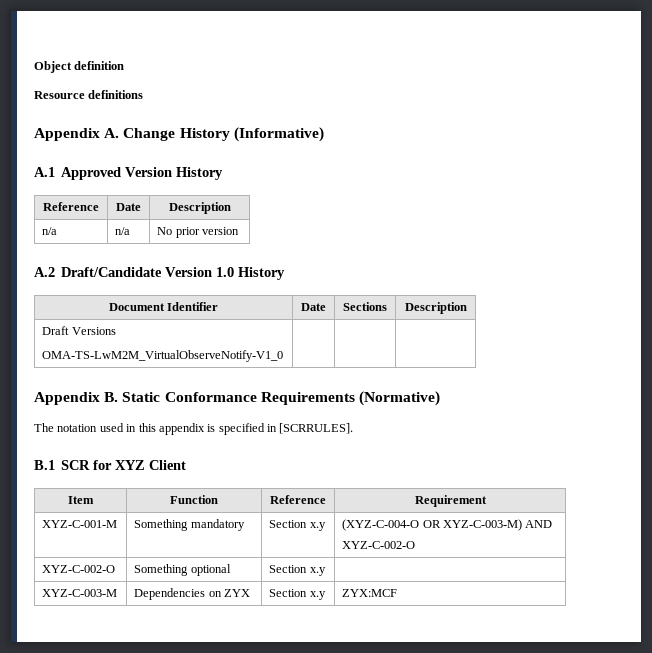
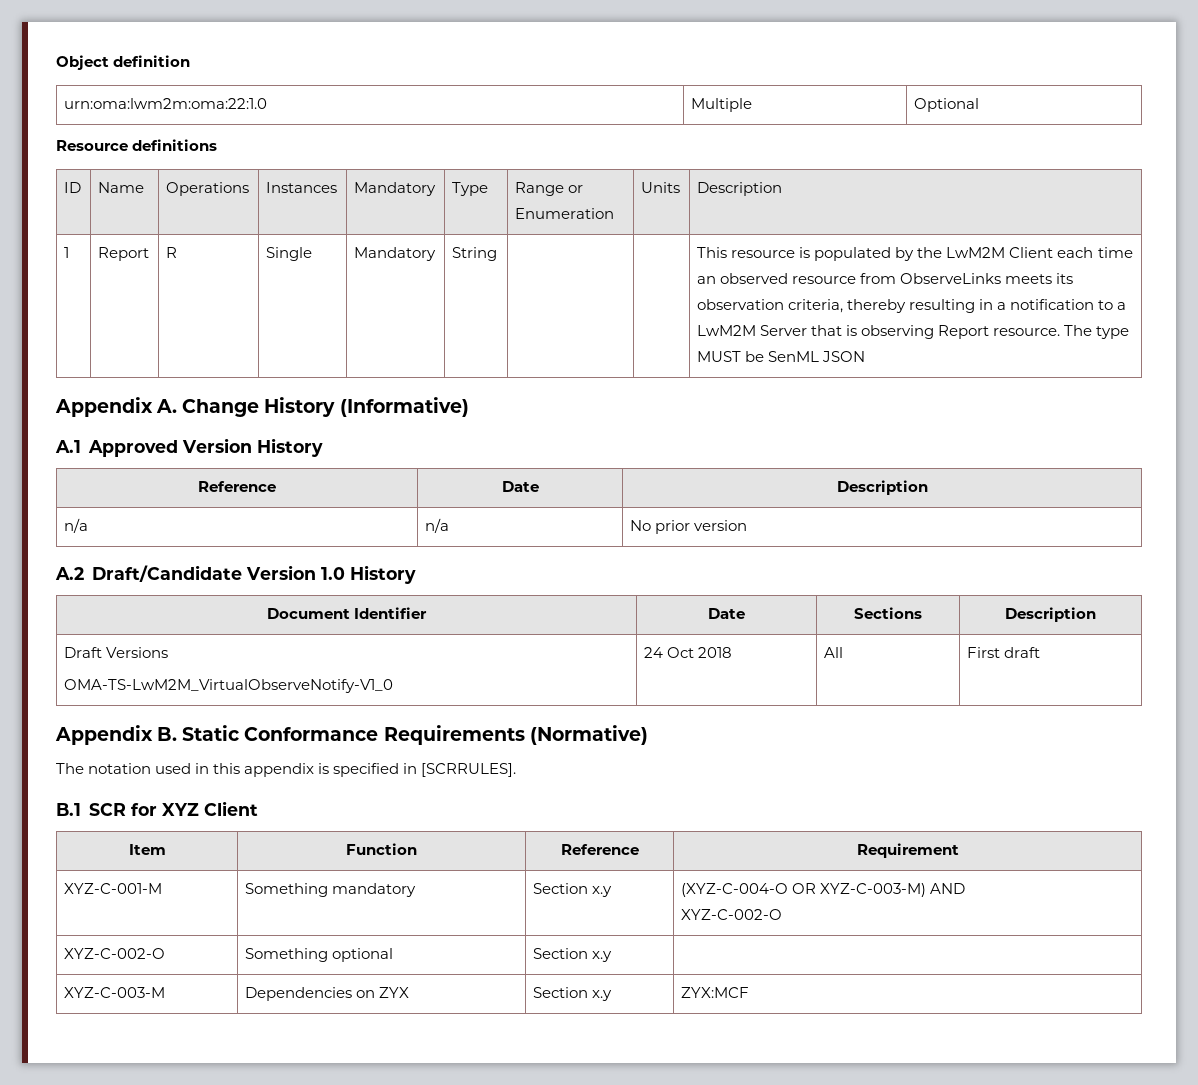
+ urn:oma:lwm2m:oma:22:1.0 | Multiple | Optional
+ ID | Name | Operations | Instances | Mandatory | Type | Range or Enumeration | Units | Description
+ 1 | Report | R | Single | Mandatory | String | | | This resource is populated by the LwM2M Client each time an observed resource from ObserveLinks meets its observation criteria, thereby resulting in a notification to a LwM2M Server that is observing Report resource. The type MUST be SenML JSON
  Draft Versions
- OMA-TS-LwM2M_VirtualObserveNotify-V1_0 | | |
+ OMA-TS-LwM2M_VirtualObserveNotify-V1_0 | 24 Oct 2018 | All | First draft

